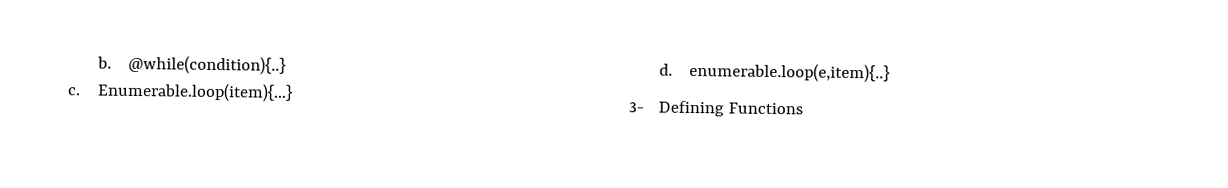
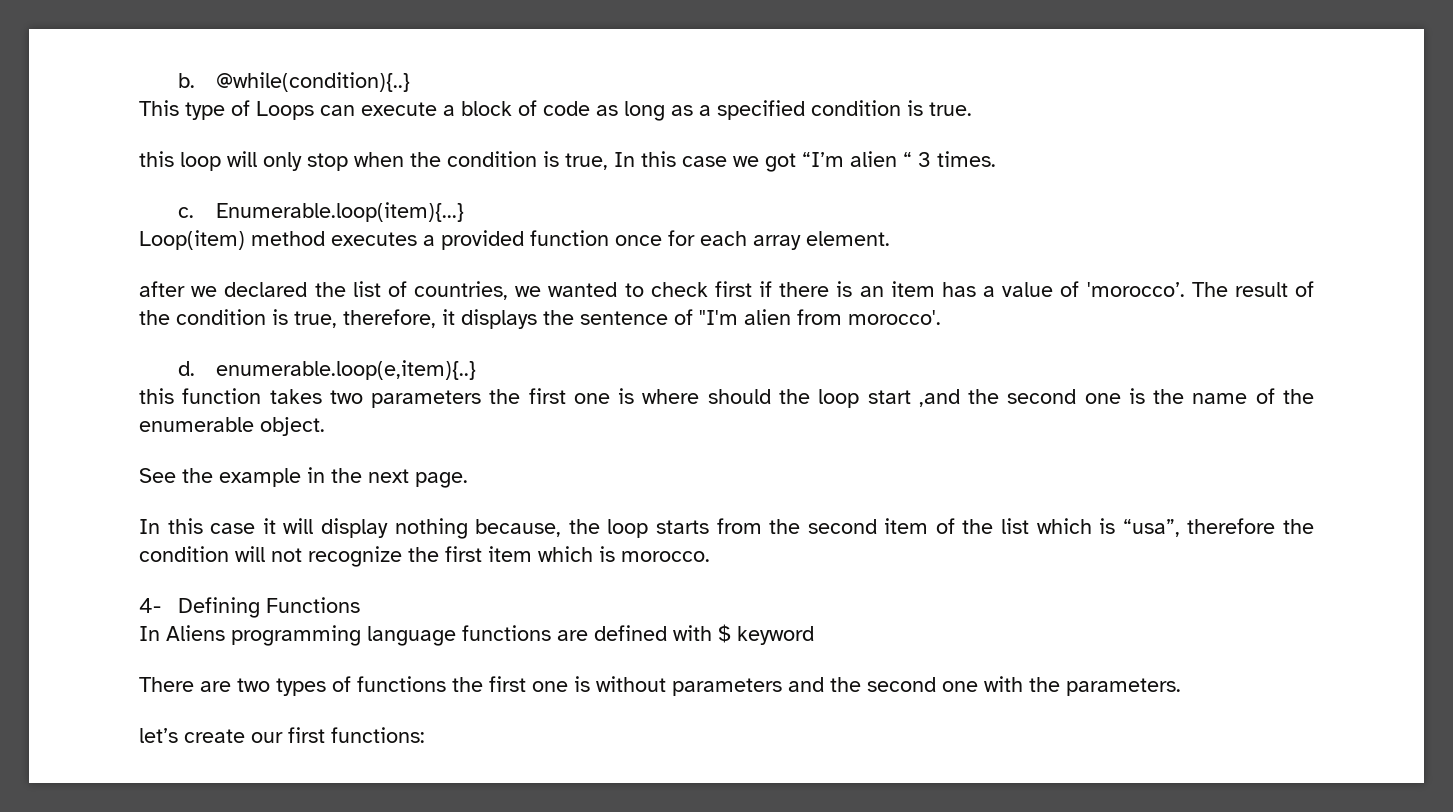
+ This type of Loops can execute a block of code as long as a specified condition is true.
+ this loop will only stop when the condition is true, In this case we got “I’m alien “ 3 times.
  c. Enumerable.loop(item){...}
+ Loop(item) method executes a provided function once for each array element.
+ after we declared the list of countries, we wanted to check first if there is an item has a value of 'morocco’. The result of the condition is true, therefore, it displays the sentence of "I'm alien from morocco'.
  d. enumerable.loop(e,item){..}
- 3- Defining Functions
+ this function takes two parameters the first one is where should the loop start ,and the second one is the name of the enumerable object.
+ See the example in the next page.
+ In this case it will display nothing because, the loop starts from the second item of the list which is “usa”, therefore the condition will not recognize the first item which is morocco.
+ 4- Defining Functions
+ In Aliens programming language functions are defined with $ keyword
+ There are two types of functions the first one is without parameters and the second one with the parameters.
+ let’s create our first functions:

